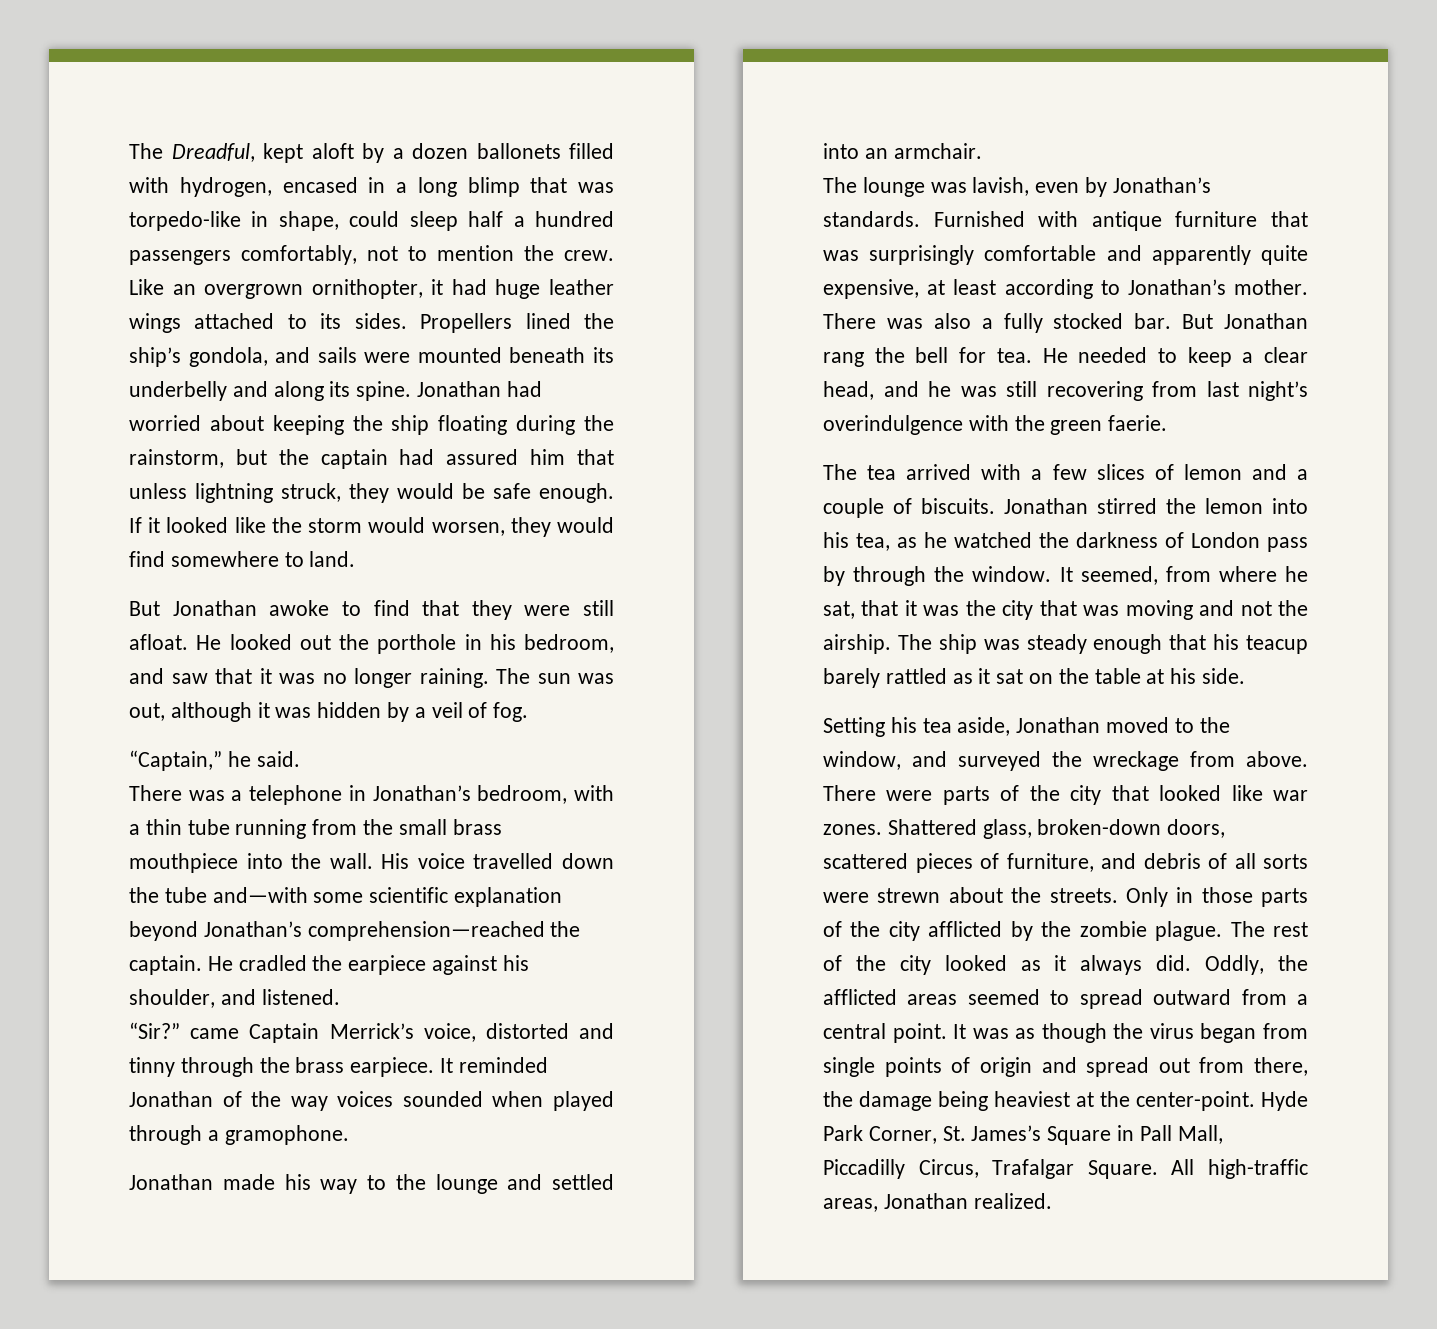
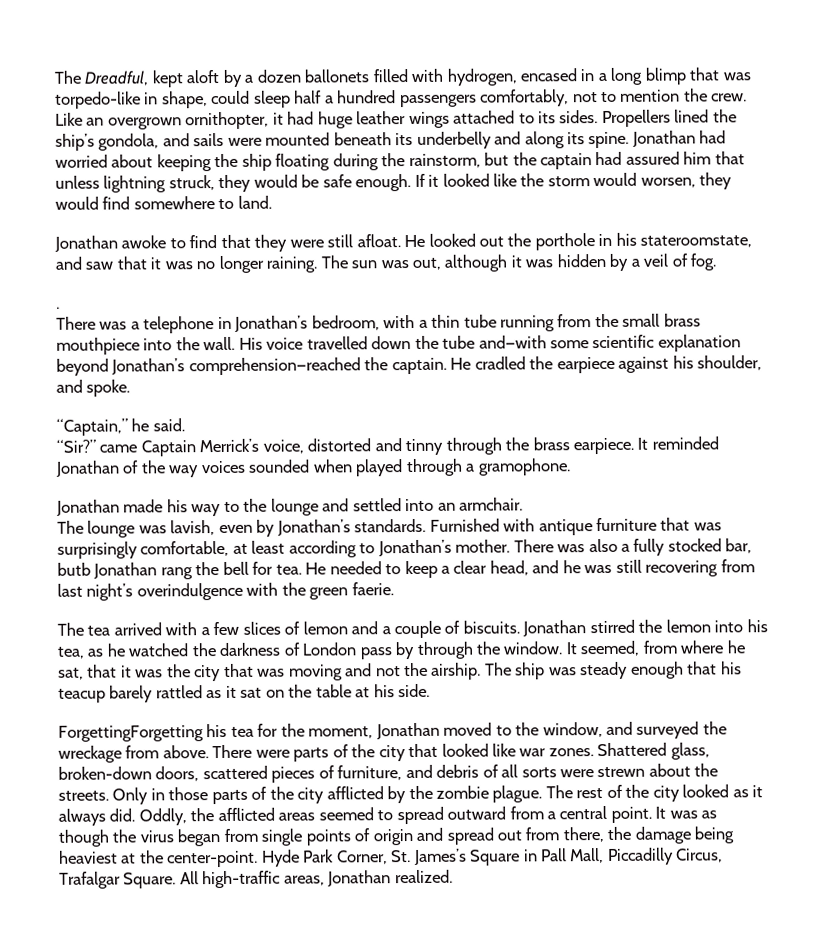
- But Jonathan awoke to find that they were still afloat.
+ Jonathan awoke to find that they were still afloat.
- He looked out the porthole in his bedroom, and saw that it was no longer raining.
+ He looked out the porthole in his stateroomstate, and saw that it was no longer raining.
- “Captain,” he said.
+ .
- He cradled the earpiece against his shoulder, and listened.
+ He cradled the earpiece against his shoulder, and spoke.
+ “Captain,” he said.
- Furnished with antique furniture that was surprisingly comfortable and apparently quite expensive, at least according to Jonathan’s mother.
+ Furnished with antique furniture that was surprisingly comfortable, at least according to Jonathan’s mother.
- There was also a fully stocked bar. But Jonathan rang the bell for tea.
+ There was also a fully stocked bar, butb Jonathan rang the bell for tea.
- Setting his tea aside, Jonathan moved to the window, and surveyed the wreckage from above.
+ ForgettingForgetting his tea for the moment, Jonathan moved to the window, and surveyed the wreckage from above.

